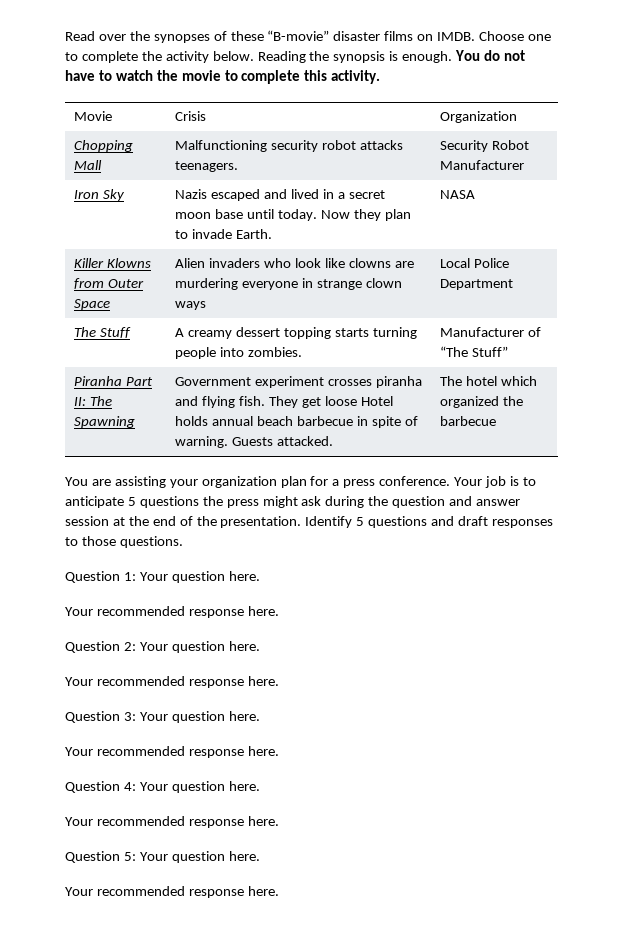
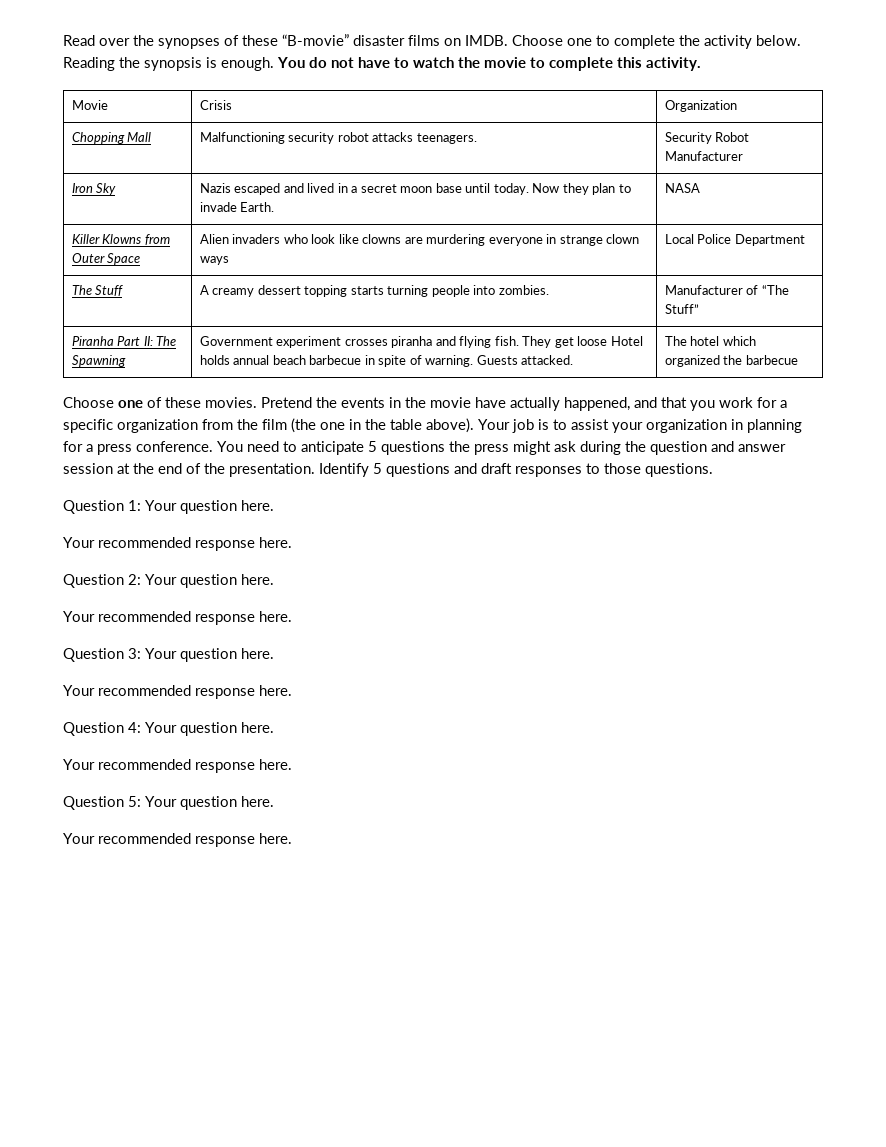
- You are assisting your organization plan for a press conference.
+ Choose one of these movies. Pretend the events in the movie have actually happened, and that you work for a specific organization from the film (the one in the table above). Your job is to assist your organization in planning for a press conference.
- Your job is to anticipate 5 questions the press might ask during the question and answer session at the end of the presentation.
+ You need to anticipate 5 questions the press might ask during the question and answer session at the end of the presentation.

